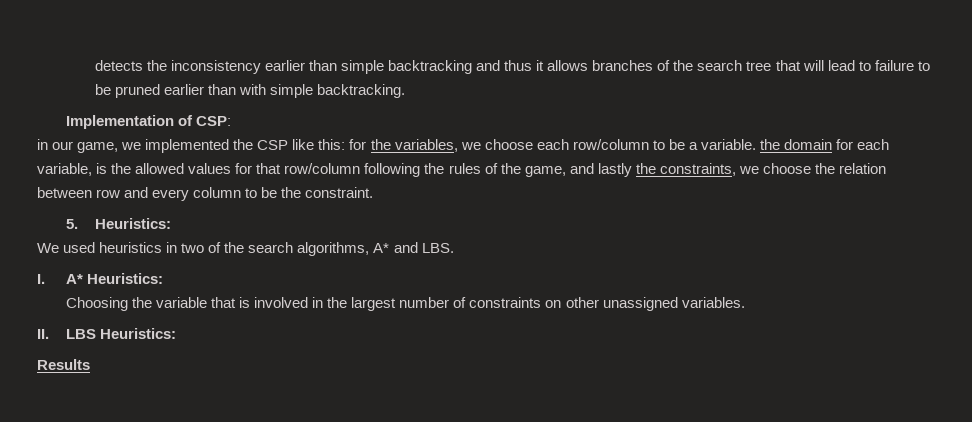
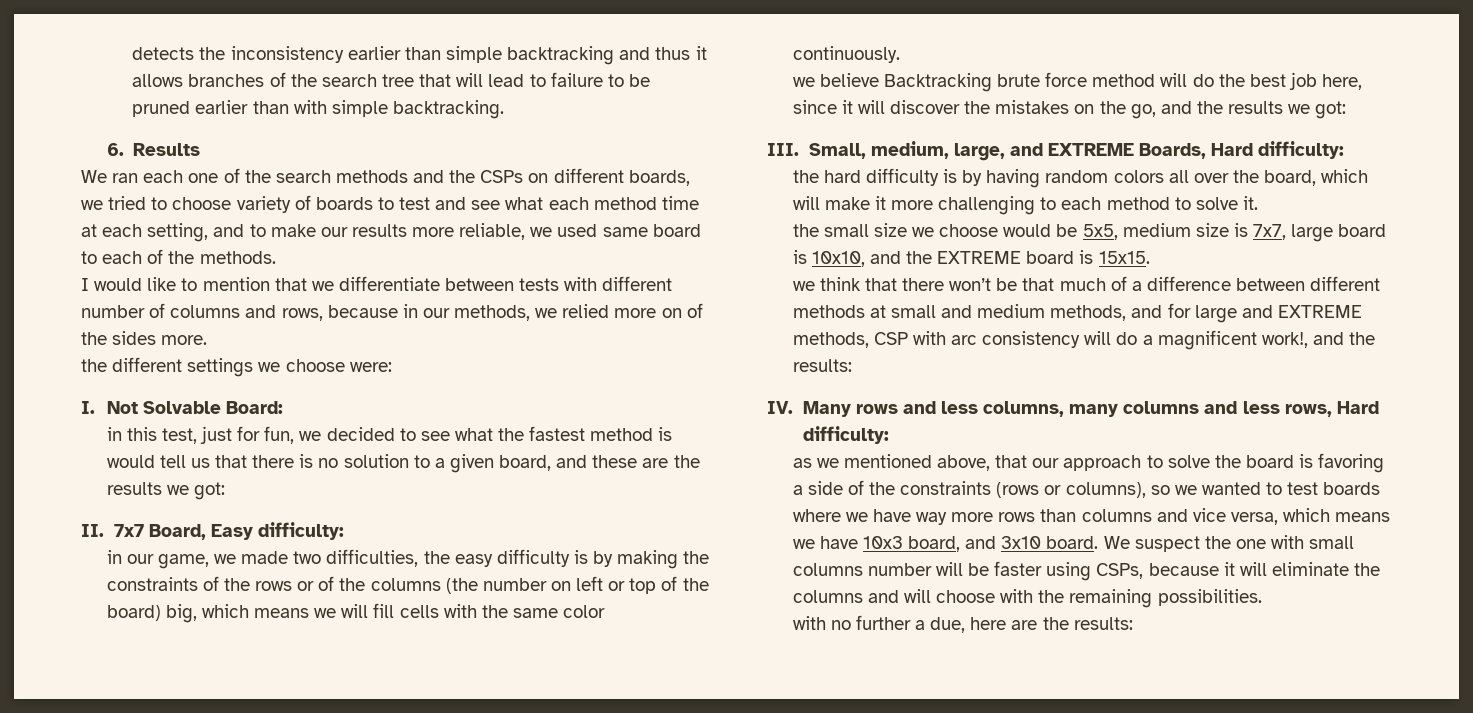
- Implementation of CSP:
- in our game, we implemented the CSP like this: for the variables, we choose each row/column to be a variable. the domain for each variable, is the allowed values for that row/column following the rules of the game, and lastly the constraints, we choose the relation between row and every column to be the constraint.
- 5. Heuristics:
- We used heuristics in two of the search algorithms, A* and LBS.
- I. A* Heuristics:
- Choosing the variable that is involved in the largest number of constraints on other unassigned variables.
- II. LBS Heuristics:
- Results
+ 6. Results
+ We ran each one of the search methods and the CSPs on different boards, we tried to choose variety of boards to test and see what each method time at each setting, and to make our results more reliable, we used same board to each of the methods.
+ I would like to mention that we differentiate between tests with different number of columns and rows, because in our methods, we relied more on of the sides more.
+ the different settings we choose were:
+ I. Not Solvable Board:
+ in this test, just for fun, we decided to see what the fastest method is would tell us that there is no solution to a given board, and these are the results we got:
+ II. 7x7 Board, Easy difficulty:
+ in our game, we made two difficulties, the easy difficulty is by making the constraints of the rows or of the columns (the number on left or top of the board) big, which means we will fill cells with the same color continuously.
+ we believe Backtracking brute force method will do the best job here, since it will discover the mistakes on the go, and the results we got:
+ III. Small, medium, large, and EXTREME Boards, Hard difficulty:
+ the hard difficulty is by having random colors all over the board, which will make it more challenging to each method to solve it.
+ the small size we choose would be 5x5, medium size is 7x7, large board is 10x10, and the EXTREME board is 15x15.
+ we think that there won’t be that much of a difference between different methods at small and medium methods, and for large and EXTREME methods, CSP with arc consistency will do a magnificent work!, and the results:
+ IV. Many rows and less columns, many columns and less rows, Hard difficulty:
+ as we mentioned above, that our approach to solve the board is favoring a side of the constraints (rows or columns), so we wanted to test boards where we have way more rows than columns and vice versa, which means we have 10x3 board, and 3x10 board. We suspect the one with small columns number will be faster using CSPs, because it will eliminate the columns and will choose with the remaining possibilities.
+ with no further a due, here are the results:

